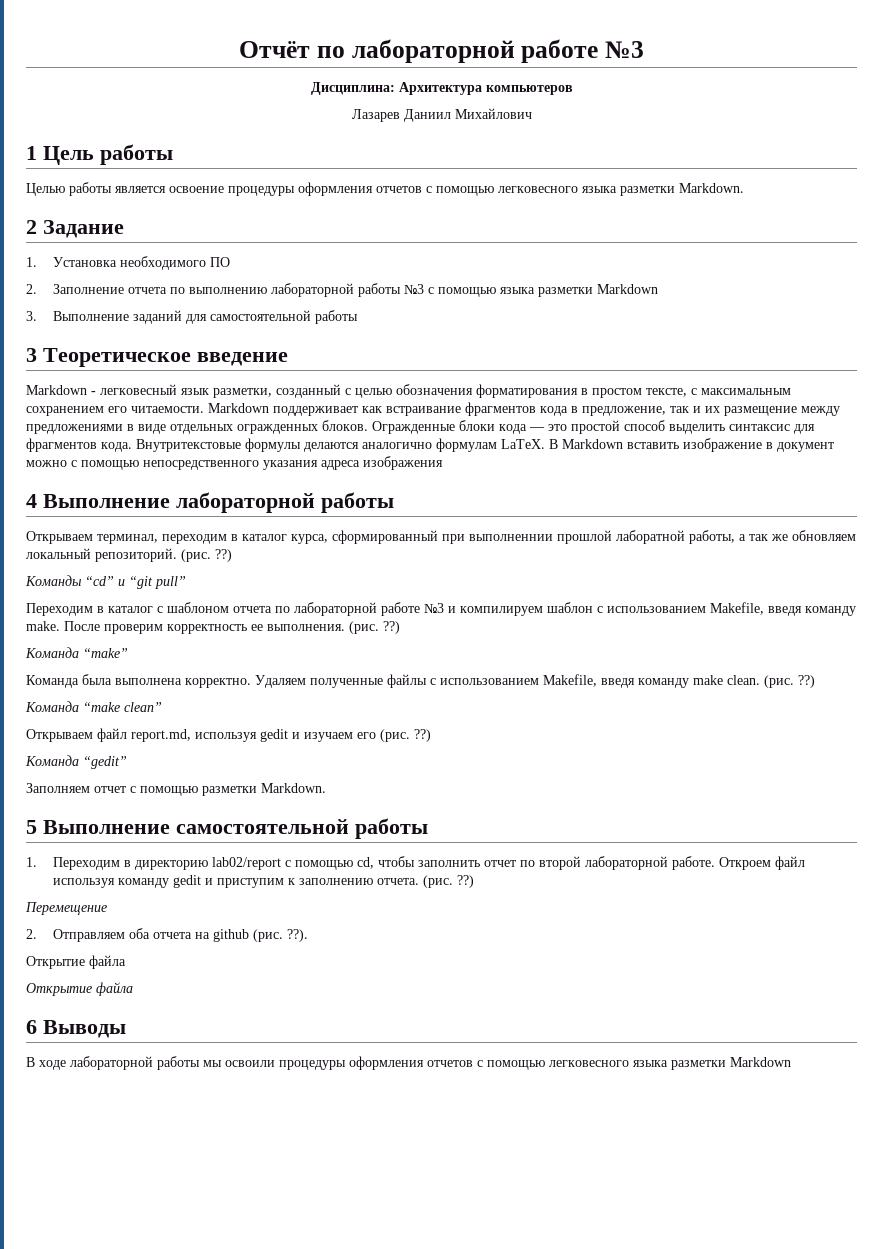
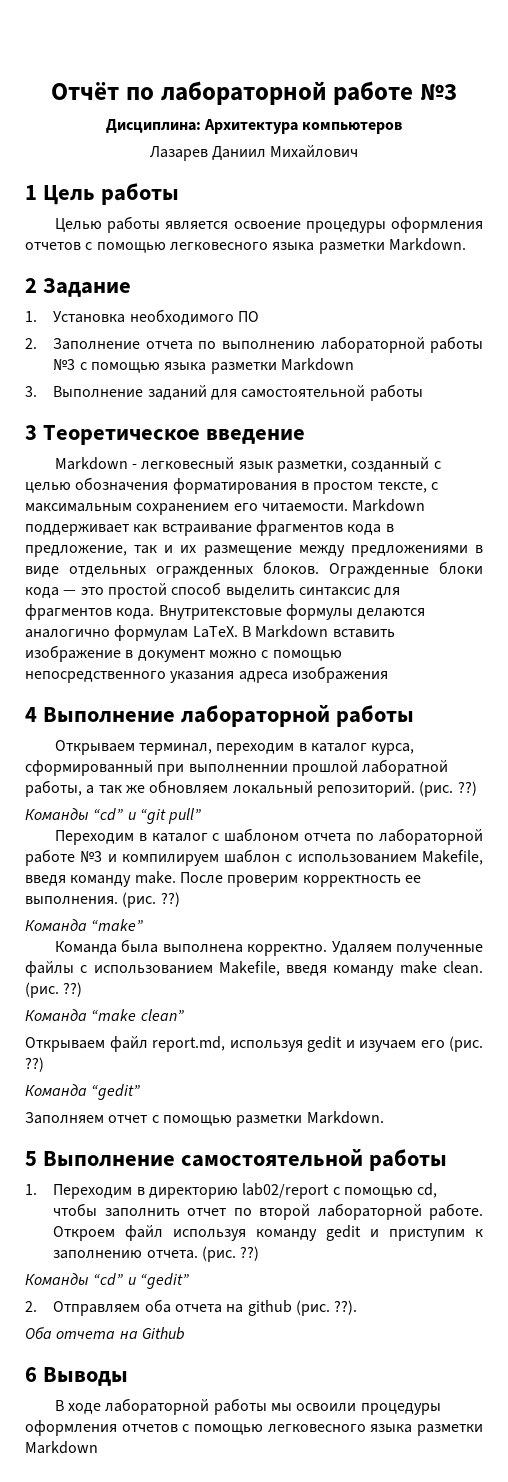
- Перемещение
+ Команды “cd” и “gedit”
  ??).
- Открытие файла
- Открытие файла
+ Оба отчета на Github

